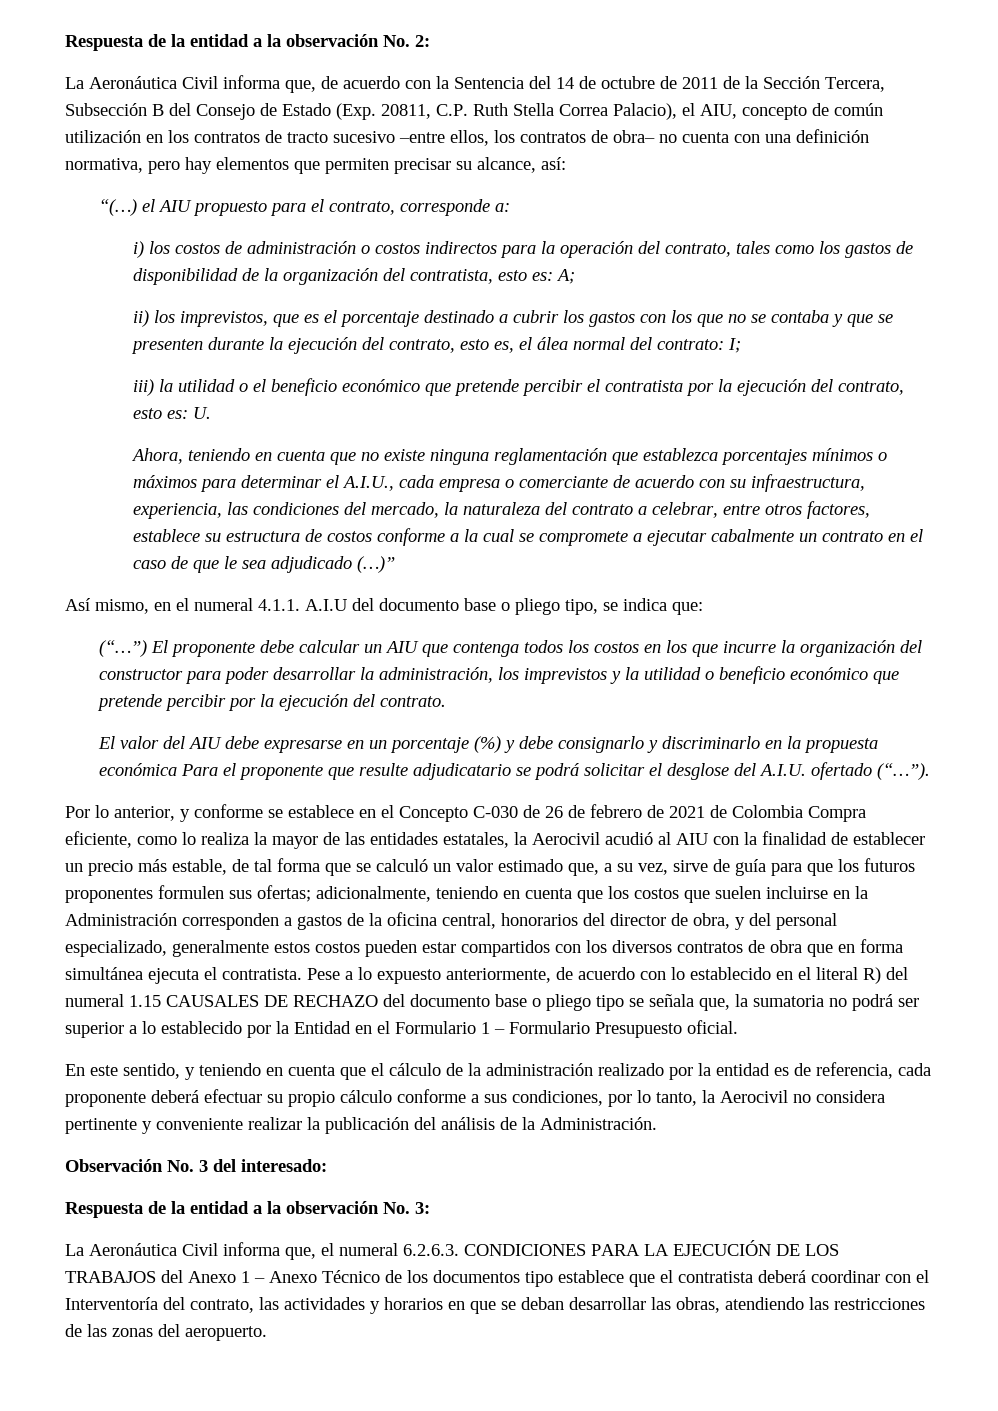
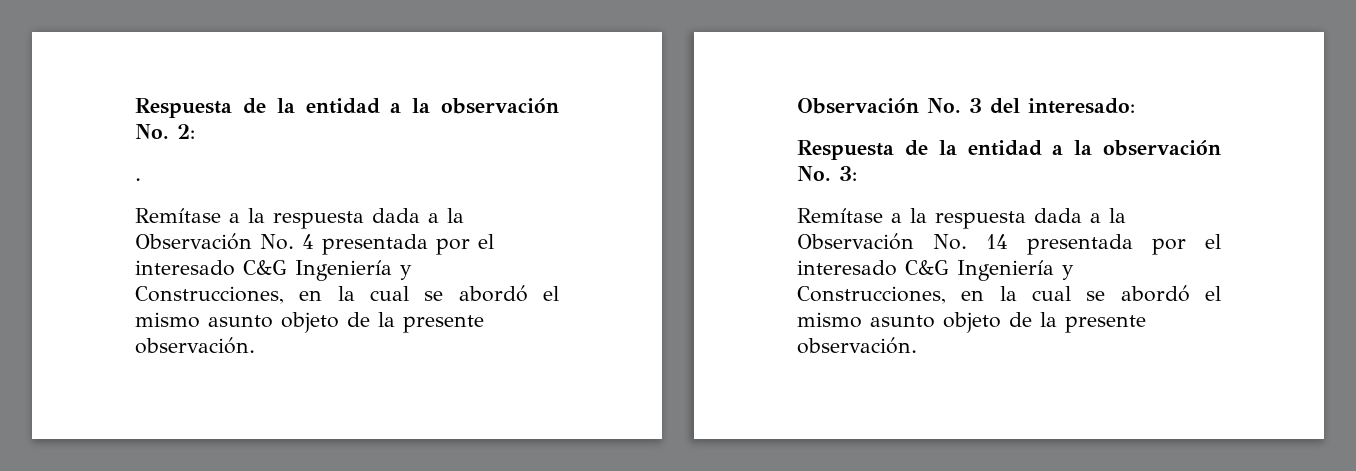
- La Aeronáutica Civil informa que, de acuerdo con la Sentencia del 14 de octubre de 2011 de la Sección Tercera, Subsección B del Consejo de Estado (Exp. 20811, C.P. Ruth Stella Correa Palacio), el AIU, concepto de común utilización en los contratos de tracto sucesivo –entre ellos, los contratos de obra– no cuenta con una definición normativa, pero hay elementos que permiten precisar su alcance, así:
- “(…) el AIU propuesto para el contrato, corresponde a:
- i) los costos de administración o costos indirectos para la operación del contrato, tales como los gastos de disponibilidad de la organización del contratista, esto es: A;
- ii) los imprevistos, que es el porcentaje destinado a cubrir los gastos con los que no se contaba y que se presenten durante la ejecución del contrato, esto es, el álea normal del contrato: I;
- iii) la utilidad o el beneficio económico que pretende percibir el contratista por la ejecución del contrato, esto es: U.
- Ahora, teniendo en cuenta que no existe ninguna reglamentación que establezca porcentajes mínimos o máximos para determinar el A.I.U., cada empresa o comerciante de acuerdo con su infraestructura, experiencia, las condiciones del mercado, la naturaleza del contrato a celebrar, entre otros factores, establece su estructura de costos conforme a la cual se compromete a ejecutar cabalmente un contrato en el caso de que le sea adjudicado (…)”
- Así mismo, en el numeral 4.1.1. A.I.U del documento base o pliego tipo, se indica que:
- (“…”) El proponente debe calcular un AIU que contenga todos los costos en los que incurre la organización del constructor para poder desarrollar la administración, los imprevistos y la utilidad o beneficio económico que pretende percibir por la ejecución del contrato.
- El valor del AIU debe expresarse en un porcentaje (%) y debe consignarlo y discriminarlo en la propuesta económica Para el proponente que resulte adjudicatario se podrá solicitar el desglose del A.I.U. ofertado (“…”).
- Por lo anterior, y conforme se establece en el Concepto C-030 de 26 de febrero de 2021 de Colombia Compra eficiente, como lo realiza la mayor de las entidades estatales, la Aerocivil acudió al AIU con la finalidad de establecer un precio más estable, de tal forma que se calculó un valor estimado que, a su vez, sirve de guía para que los futuros proponentes formulen sus ofertas; adicionalmente, teniendo en cuenta que los costos que suelen incluirse en la Administración corresponden a gastos de la oficina central, honorarios del director de obra, y del personal especializado, generalmente estos costos pueden estar compartidos con los diversos contratos de obra que en forma simultánea ejecuta el contratista. Pese a lo expuesto anteriormente, de acuerdo con lo establecido en el literal R) del numeral 1.15 CAUSALES DE RECHAZO del documento base o pliego tipo se señala que, la sumatoria no podrá ser superior a lo establecido por la Entidad en el Formulario 1 – Formulario Presupuesto oficial.
- En este sentido, y teniendo en cuenta que el cálculo de la administración realizado por la entidad es de referencia, cada proponente deberá efectuar su propio cálculo conforme a sus condiciones, por lo tanto, la Aerocivil no considera pertinente y conveniente realizar la publicación del análisis de la Administración.
+ .
+ Remítase a la respuesta dada a la Observación No. 4 presentada por el interesado C&G Ingeniería y Construcciones, en la cual se abordó el mismo asunto objeto de la presente observación.
- La Aeronáutica Civil informa que, el numeral 6.2.6.3. CONDICIONES PARA LA EJECUCIÓN DE LOS TRABAJOS del Anexo 1 – Anexo Técnico de los documentos tipo establece que el contratista deberá coordinar con el Interventoría del contrato, las actividades y horarios en que se deban desarrollar las obras, atendiendo las restricciones de las zonas del aeropuerto.
+ Remítase a la respuesta dada a la Observación No. 14 presentada por el interesado C&G Ingeniería y Construcciones, en la cual se abordó el mismo asunto objeto de la presente observación.

